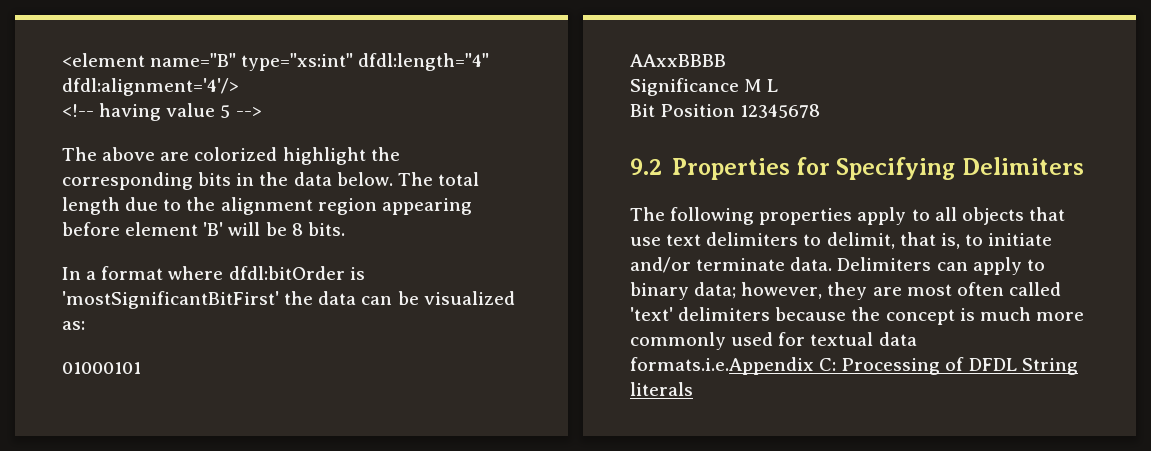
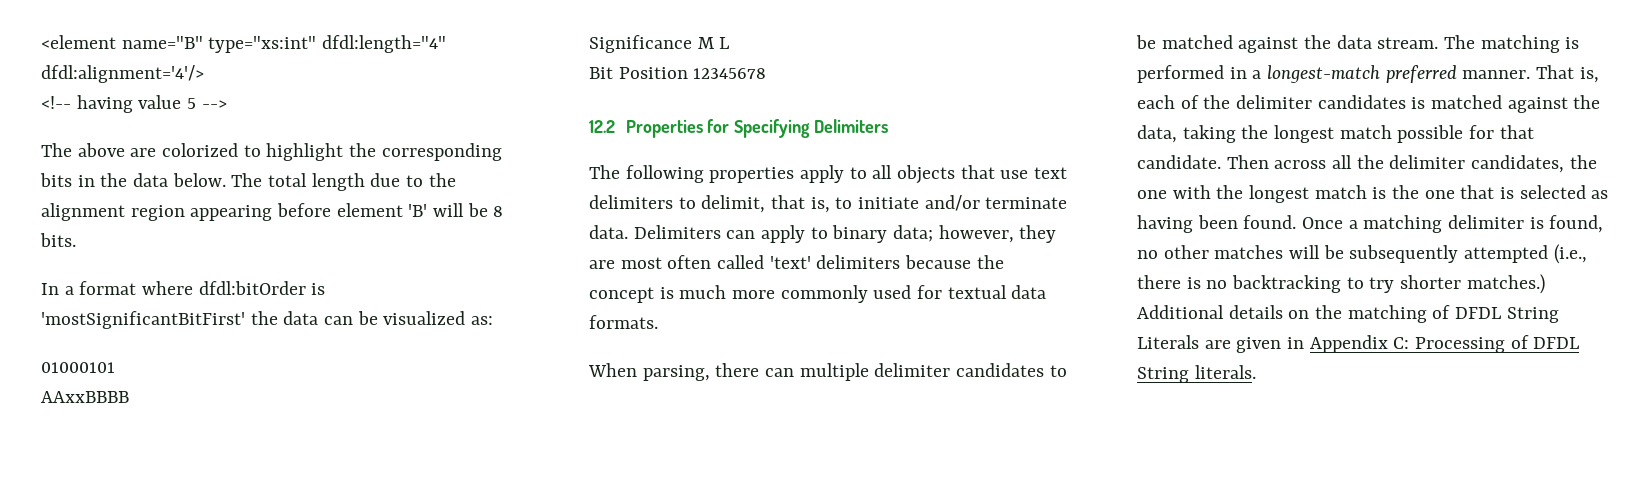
- The above are colorized highlight the corresponding bits in the data below.
+ The above are colorized to highlight the corresponding bits in the data below.
- 9.2 Properties for Specifying Delimiters
+ 12.2 Properties for Specifying Delimiters
- Delimiters can apply to binary data; however, they are most often called 'text' delimiters because the concept is much more commonly used for textual data formats.i.e.Appendix C: Processing of DFDL String literals
+ Delimiters can apply to binary data; however, they are most often called 'text' delimiters because the concept is much more commonly used for textual data formats.
+ When parsing, there can multiple delimiter candidates to be matched against the data stream. The matching is performed in a longest-match preferred manner. That is, each of the delimiter candidates is matched against the data, taking the longest match possible for that candidate. Then across all the delimiter candidates, the one with the longest match is the one that is selected as having been found. Once a matching delimiter is found, no other matches will be subsequently attempted (i.e., there is no backtracking to try shorter matches.) Additional details on the matching of DFDL String Literals are given in Appendix C: Processing of DFDL String literals.

